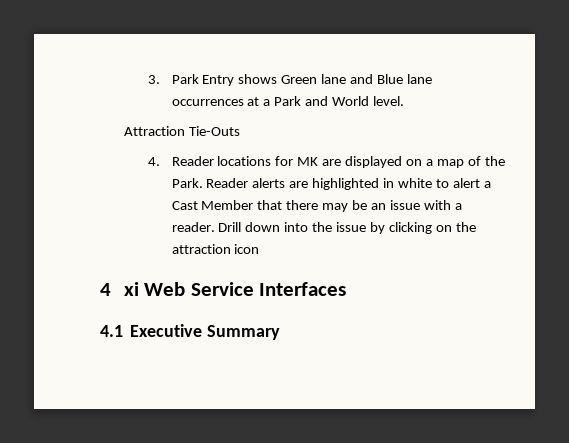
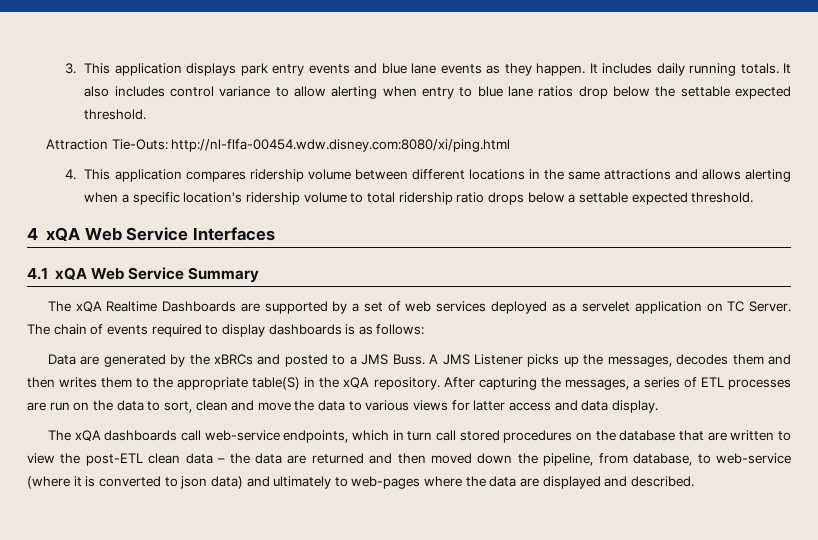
- 3. Park Entry shows Green lane and Blue lane occurrences at a Park and World level.
+ 3. This application displays park entry events and blue lane events as they happen. It includes daily running totals. It also includes control variance to allow alerting when entry to blue lane ratios drop below the settable expected threshold.
- Attraction Tie-Outs
+ Attraction Tie-Outs: http://nl-flfa-00454.wdw.disney.com:8080/xi/ping.html
- 4. Reader locations for MK are displayed on a map of the Park. Reader alerts are highlighted in white to alert a Cast Member that there may be an issue with a reader. Drill down into the issue by clicking on the attraction icon
+ 4. This application compares ridership volume between different locations in the same attractions and allows alerting when a specific location's ridership volume to total ridership ratio drops below a settable expected threshold.
- 4 xi Web Service Interfaces
+ 4 xQA Web Service Interfaces
- 4.1 Executive Summary
+ 4.1 xQA Web Service Summary
+ The xQA Realtime Dashboards are supported by a set of web services deployed as a servelet application on TC Server. The chain of events required to display dashboards is as follows:
+ Data are generated by the xBRCs and posted to a JMS Buss. A JMS Listener picks up the messages, decodes them and then writes them to the appropriate table(S) in the xQA repository. After capturing the messages, a series of ETL processes are run on the data to sort, clean and move the data to various views for latter access and data display.
+ The xQA dashboards call web-service endpoints, which in turn call stored procedures on the database that are written to view the post-ETL clean data – the data are returned and then moved down the pipeline, from database, to web-service (where it is converted to json data) and ultimately to web-pages where the data are displayed and described.

